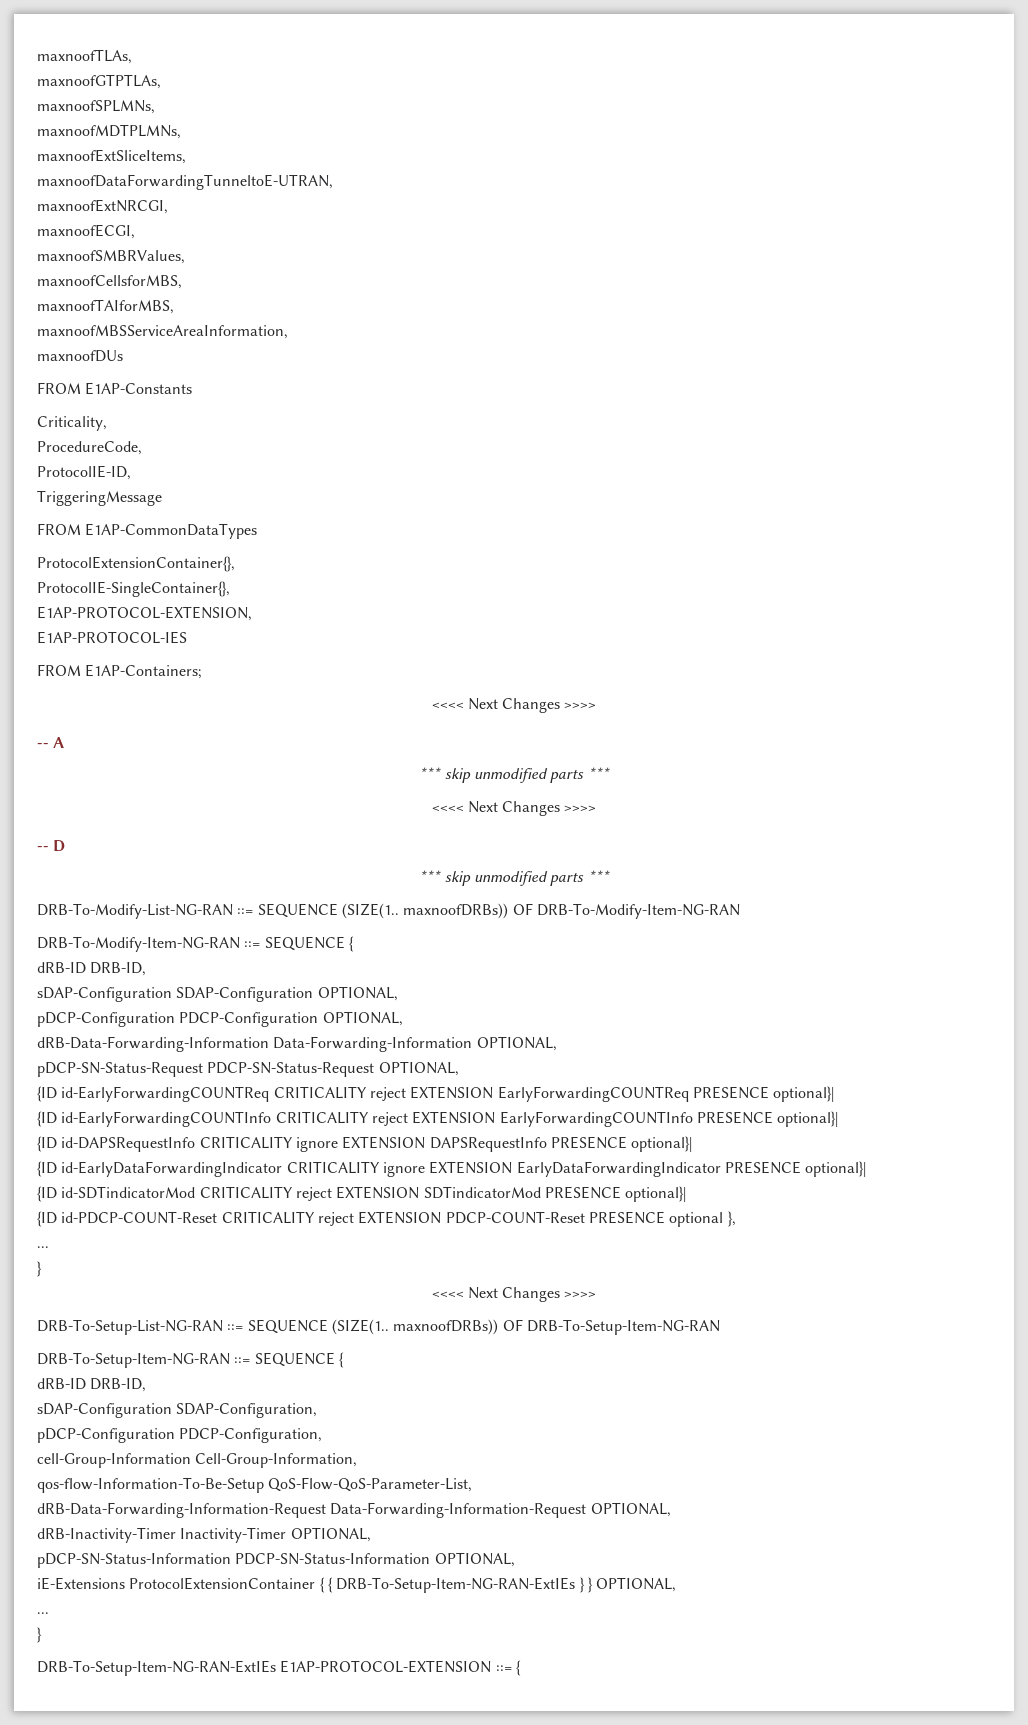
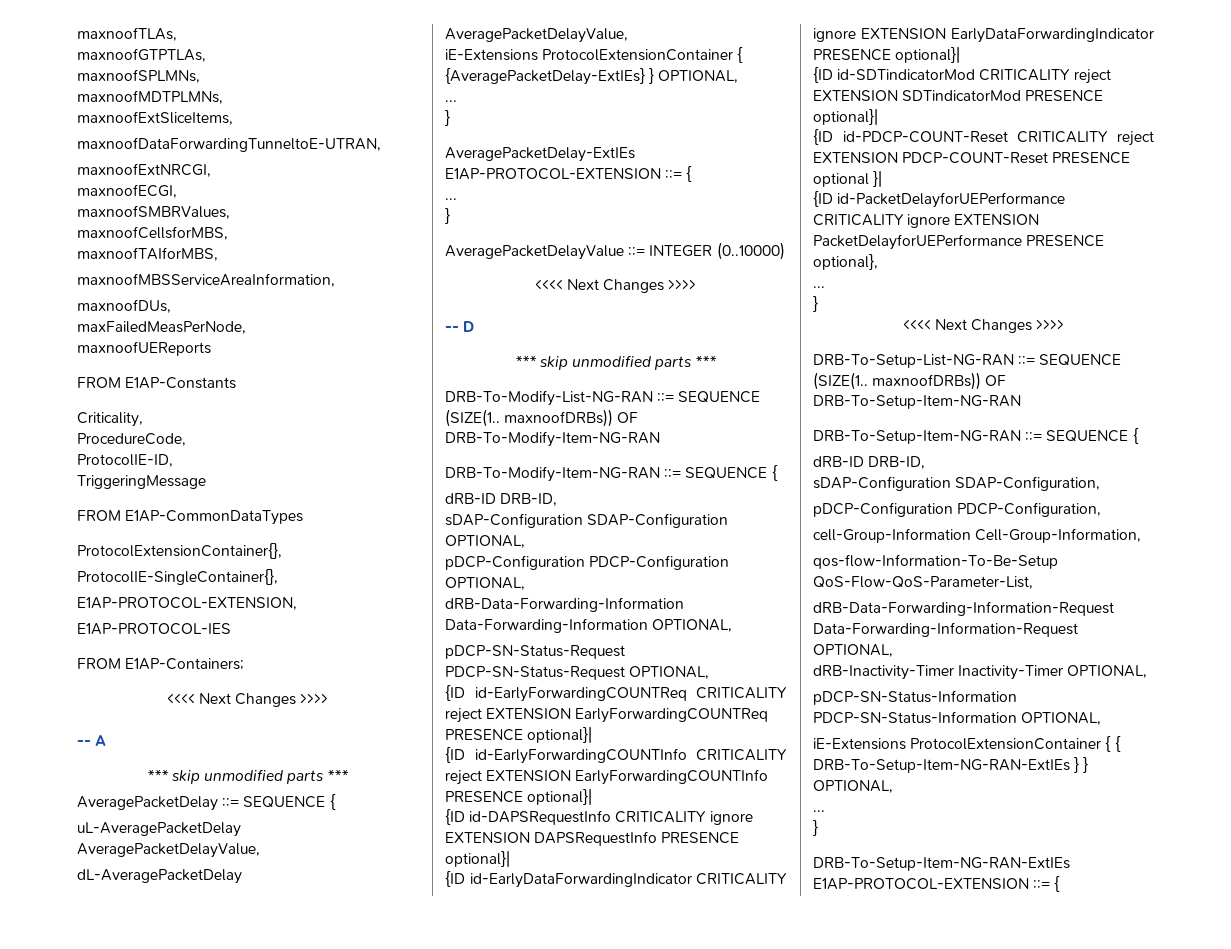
- maxnoofDUs
+ maxnoofDUs,
+ maxFailedMeasPerNode,
+ maxnoofUEReports
+ AveragePacketDelay ::= SEQUENCE {
+ uL-AveragePacketDelay AveragePacketDelayValue,
+ dL-AveragePacketDelay AveragePacketDelayValue,
+ iE-Extensions ProtocolExtensionContainer { {AveragePacketDelay-ExtIEs} } OPTIONAL,
+ ...
+ }
+ AveragePacketDelay-ExtIEs E1AP-PROTOCOL-EXTENSION ::= {
+ ...
+ }
+ AveragePacketDelayValue ::= INTEGER (0..10000)
- {ID id-PDCP-COUNT-Reset CRITICALITY reject EXTENSION PDCP-COUNT-Reset PRESENCE optional },
+ {ID id-PDCP-COUNT-Reset CRITICALITY reject EXTENSION PDCP-COUNT-Reset PRESENCE optional }|
+ {ID id-PacketDelayforUEPerformance CRITICALITY ignore EXTENSION PacketDelayforUEPerformance PRESENCE optional},

